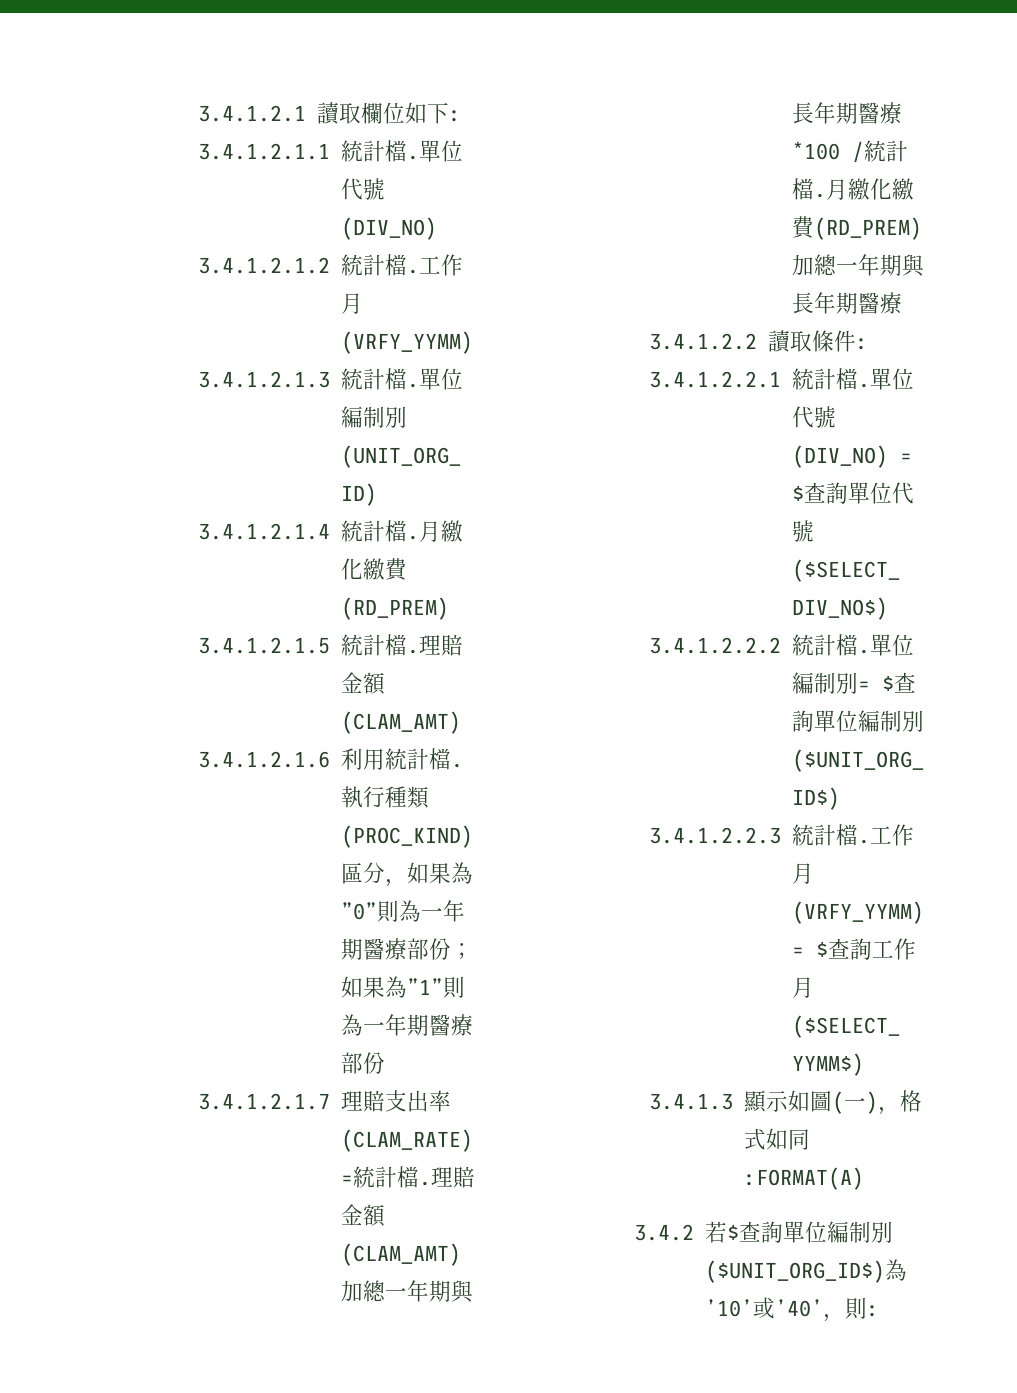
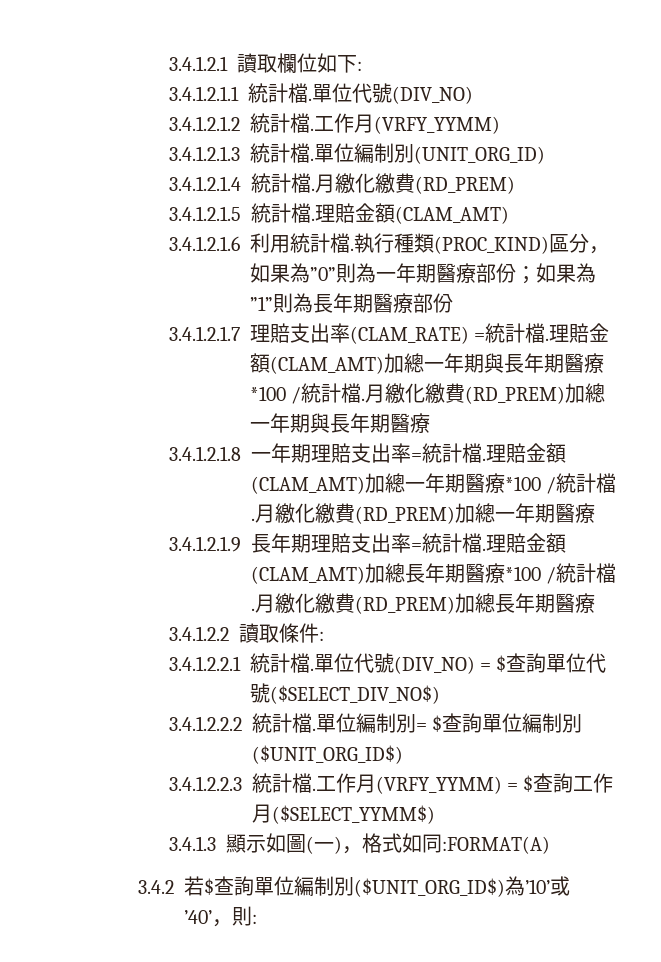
- 執行種類(PROC_KIND)區分，如果為”0”則為一年期醫療部份；如果為”1”則為一年期醫療部份
+ 執行種類(PROC_KIND)區分，如果為”0”則為一年期醫療部份；如果為”1”則為長年期醫療部份
+ 3.4.1.2.1.8一年期理賠支出率=統計檔.理賠金額(CLAM_AMT)加總一年期醫療*100 /統計檔.月繳化繳費(RD_PREM)加總一年期醫療
+ 3.4.1.2.1.9長年期理賠支出率=統計檔.理賠金額(CLAM_AMT)加總長年期醫療*100 /統計檔.月繳化繳費(RD_PREM)加總長年期醫療

